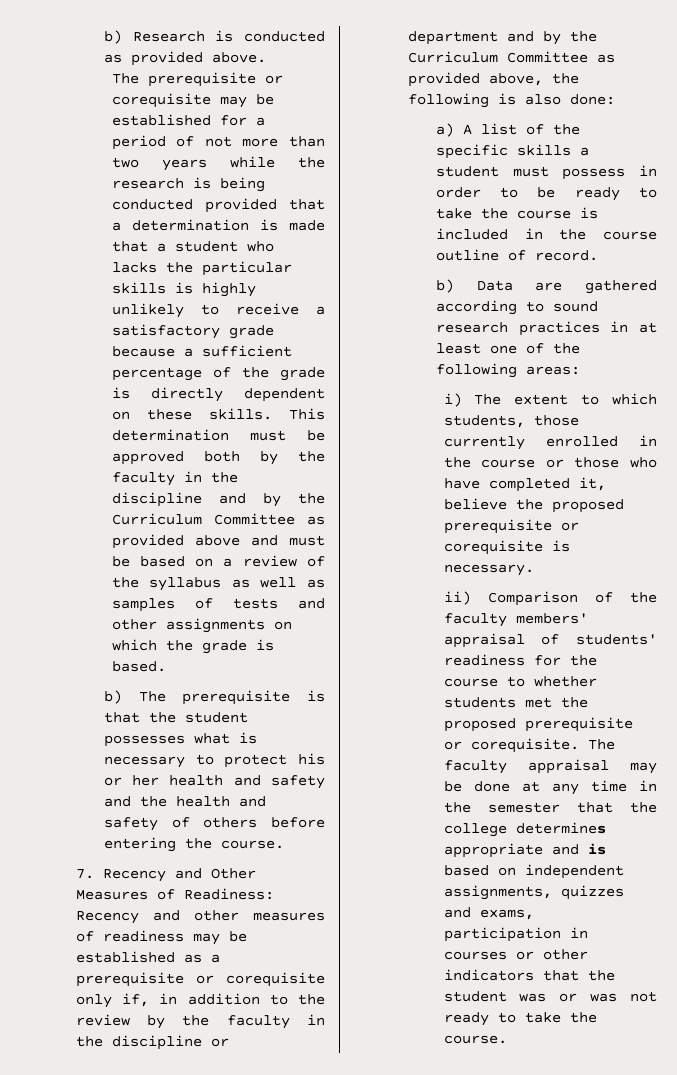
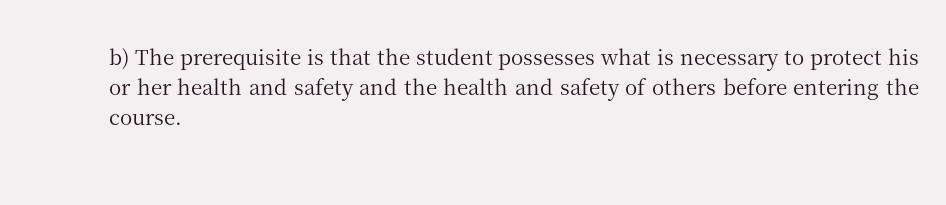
- b) Research is conducted as provided above.
- The prerequisite or corequisite may be established for a period of not more than two years while the research is being conducted provided that a determination is made that a student who lacks the particular skills is highly unlikely to receive a satisfactory grade because a sufficient percentage of the grade is directly dependent on these skills. This determination must be approved both by the faculty in the discipline and by the Curriculum Committee as provided above and must be based on a review of the syllabus as well as samples of tests and other assignments on which the grade is based.
- 7. Recency and Other Measures of Readiness: Recency and other measures of readiness may be established as a prerequisite or corequisite only if, in addition to the review by the faculty in the discipline or department and by the Curriculum Committee as provided above, the following is also done:
- a) A list of the specific skills a student must possess in order to be ready to take the course is included in the course outline of record.
- b) Data are gathered according to sound research practices in at least one of the following areas:
- i) The extent to which students, those currently enrolled in the course or those who have completed it, believe the proposed prerequisite or corequisite is necessary.
- ii) Comparison of the faculty members' appraisal of students' readiness for the course to whether students met the proposed prerequisite or corequisite. The faculty appraisal may be done at any time in the semester that the college determines appropriate and is based on independent assignments, quizzes and exams, participation in courses or other indicators that the student was or was not ready to take the course.

